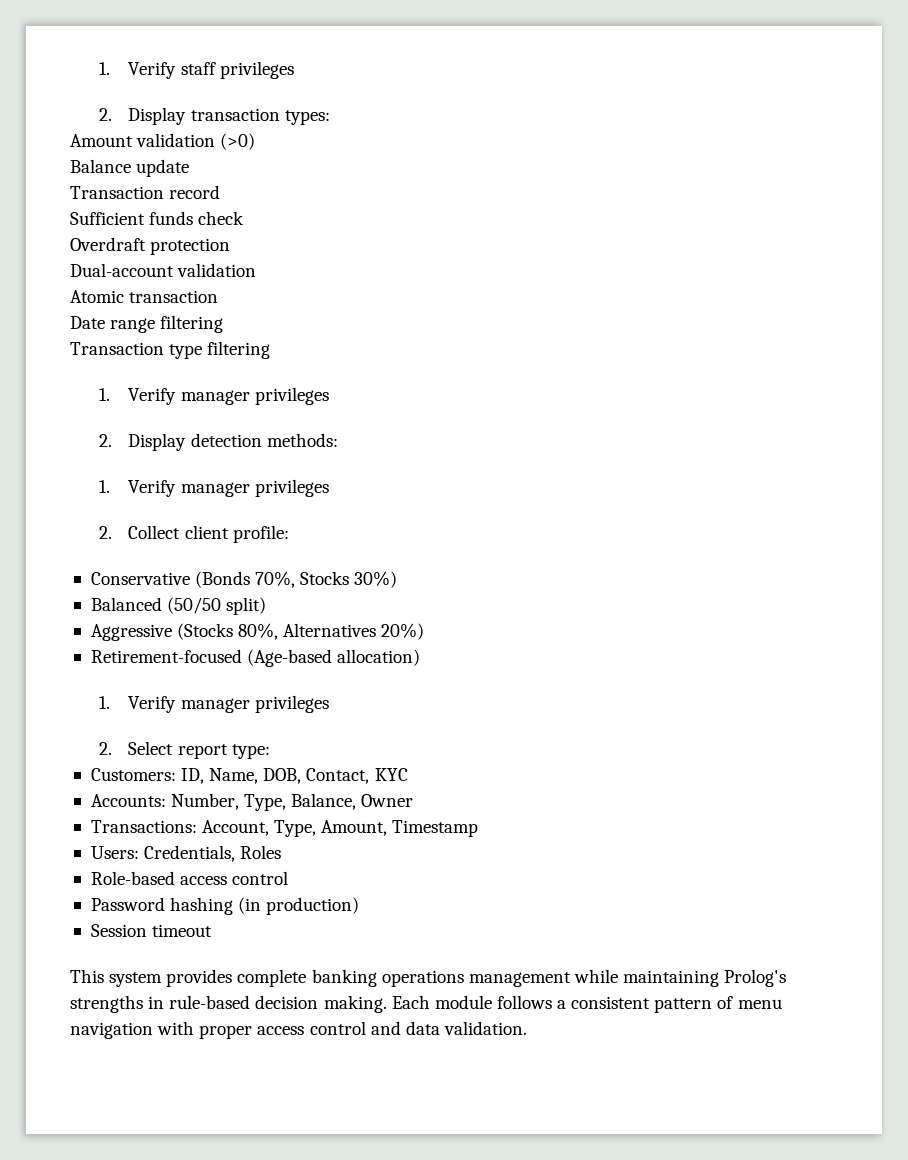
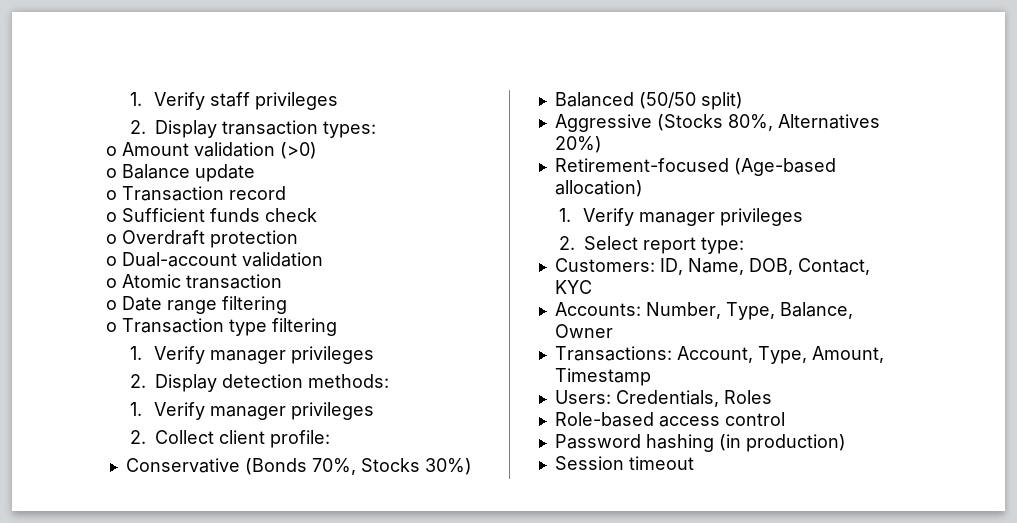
- Amount validation (>0)
+ o Amount validation (>0)
- Balance update
+ o Balance update
- Transaction record
+ o Transaction record
- Sufficient funds check
+ o Sufficient funds check
- Overdraft protection
+ o Overdraft protection
- Dual-account validation
+ o Dual-account validation
- Atomic transaction
+ o Atomic transaction
- Date range filtering
+ o Date range filtering
- Transaction type filtering
+ o Transaction type filtering
- This system provides complete banking operations management while maintaining Prolog's strengths in rule-based decision making. Each module follows a consistent pattern of menu navigation with proper access control and data validation.

